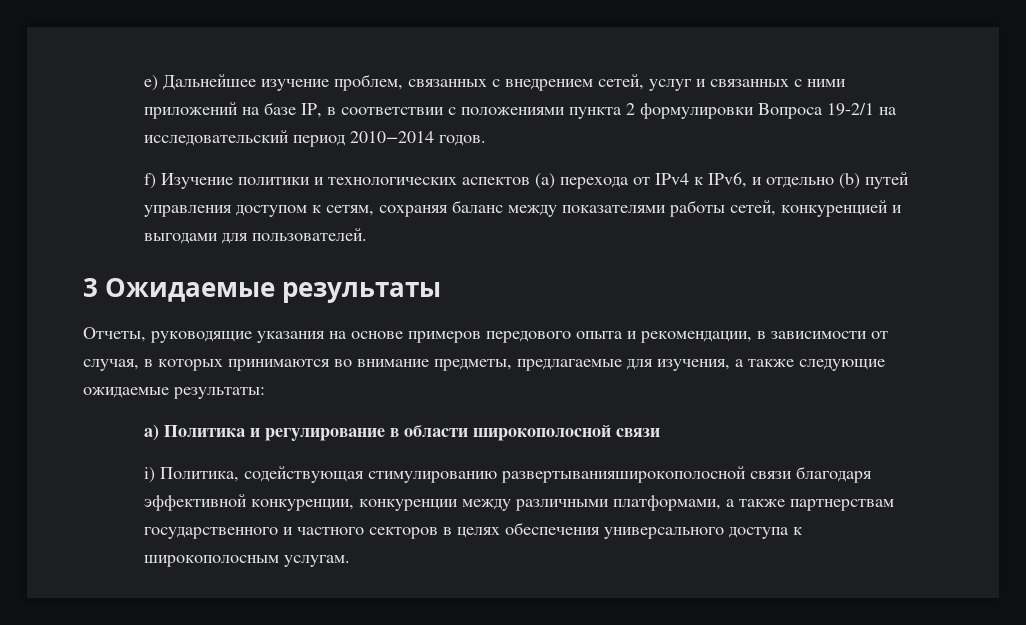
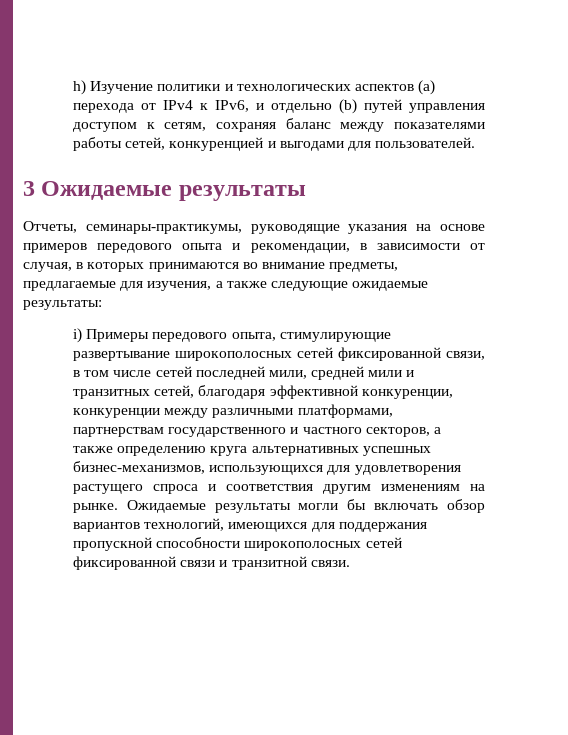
- e) Дальнейшее изучение проблем, связанных с внедрением сетей, услуг и связанных с ними приложений на базе IP, в соответствии с положениями пункта 2 формулировки Вопроса 19-2/1 на исследовательский период 2010−2014 годов.
- f) Изучение политики и технологических аспектов (a) перехода от IPv4 к IPv6, и отдельно (b) путей управления доступом к сетям, сохраняя баланс между показателями работы сетей, конкуренцией и выгодами для пользователей.
+ h) Изучение политики и технологических аспектов (a) перехода от IPv4 к IPv6, и отдельно (b) путей управления доступом к сетям, сохраняя баланс между показателями работы сетей, конкуренцией и выгодами для пользователей.
- Отчеты, руководящие указания на основе примеров передового опыта и рекомендации, в зависимости от случая, в которых принимаются во внимание предметы, предлагаемые для изучения, а также следующие ожидаемые результаты:
+ Отчеты, семинары-практикумы, руководящие указания на основе примеров передового опыта и рекомендации, в зависимости от случая, в которых принимаются во внимание предметы, предлагаемые для изучения, а также следующие ожидаемые результаты:
- a) Политика и регулирование в области широкополосной связи
- i) Политика, содействующая стимулированию развертыванияширокополосной связи благодаря эффективной конкуренции, конкуренции между различными платформами, а также партнерствам государственного и частного секторов в целях обеспечения универсального доступа к широкополосным услугам.
+ i) Примеры передового опыта, стимулирующие развертывание широкополосных сетей фиксированной связи, в том числе сетей последней мили, средней мили и транзитных сетей, благодаря эффективной конкуренции, конкуренции между различными платформами, партнерствам государственного и частного секторов, а также определению круга альтернативных успешных бизнес-механизмов, использующихся для удовлетворения растущего спроса и соответствия другим изменениям на рынке. Ожидаемые результаты могли бы включать обзор вариантов технологий, имеющихся для поддержания пропускной способности широкополосных сетей фиксированной связи и транзитной связи.

